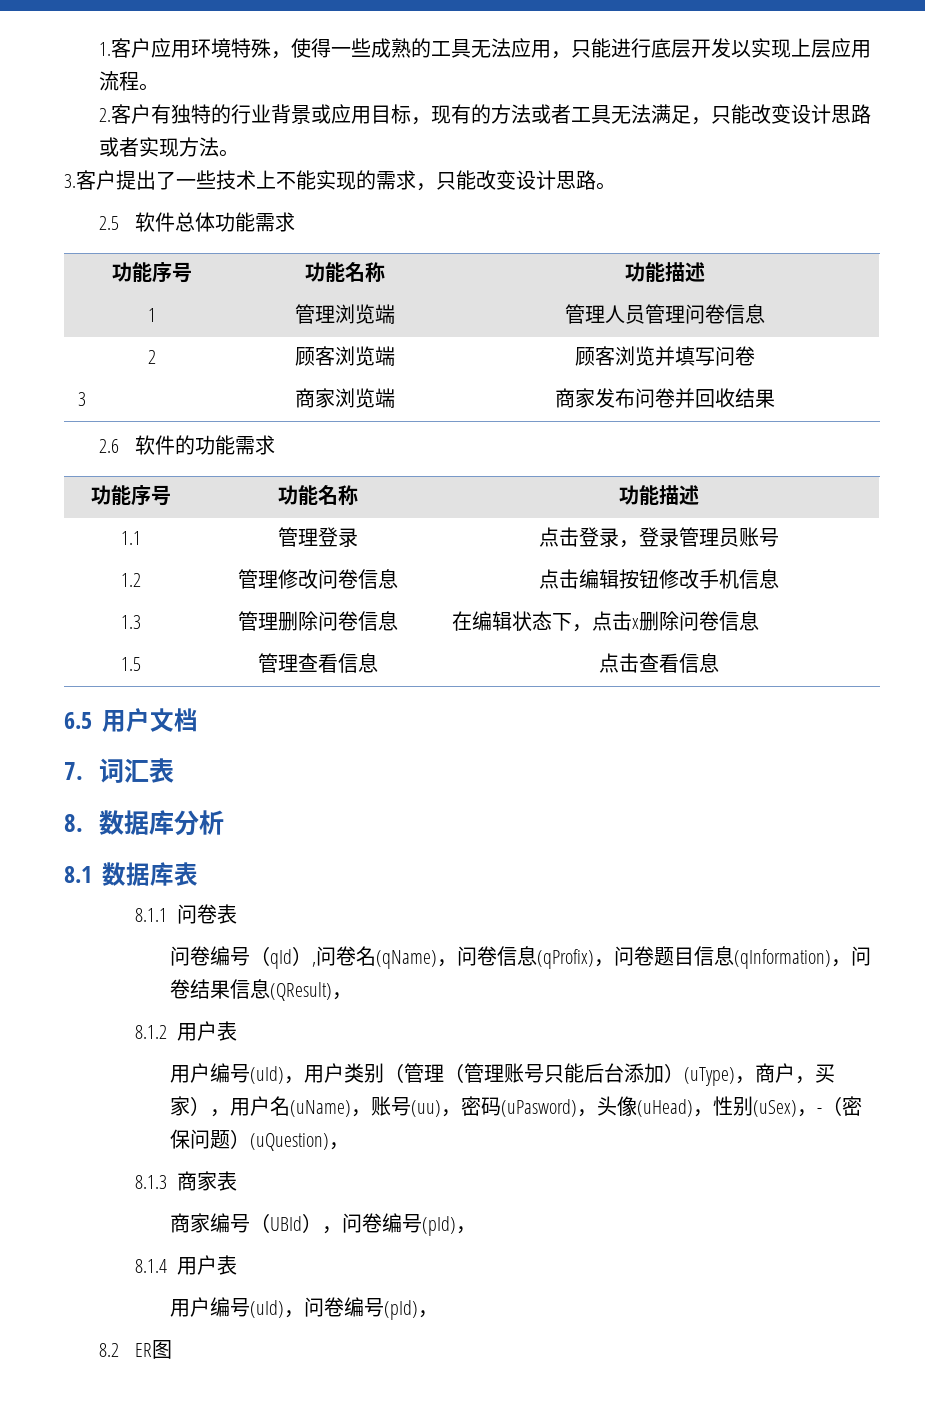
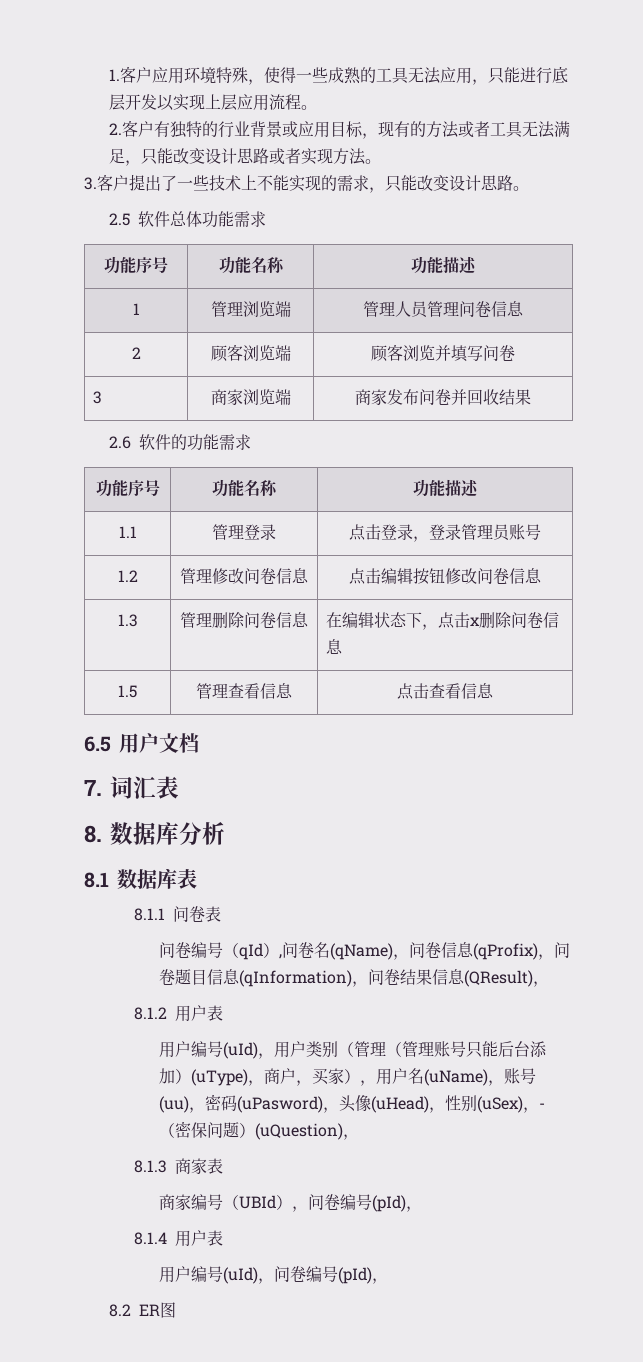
- 1.2 | 管理修改问卷信息 | 点击编辑按钮修改手机信息
+ 1.2 | 管理修改问卷信息 | 点击编辑按钮修改问卷信息

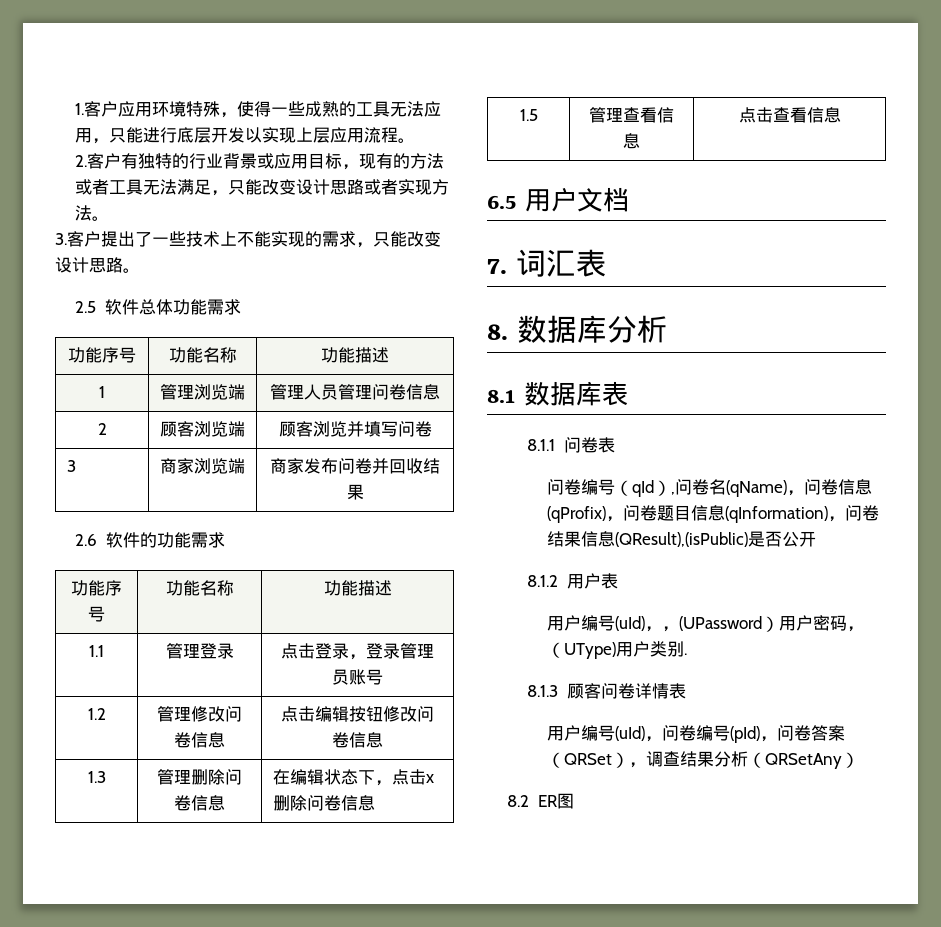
- 问卷编号（qId）,问卷名(qName)，问卷信息(qProfix)，问卷题目信息(qInformation)，问卷结果信息(QResult)，
+ 问卷编号（qId）,问卷名(qName)，问卷信息(qProfix)，问卷题目信息(qInformation)，问卷结果信息(QResult),(isPublic)是否公开
- 用户编号(uId)，用户类别（管理（管理账号只能后台添加）(uType)，商户，买家），用户名(uName)，账号(uu)，密码(uPasword)，头像(uHead)，性别(uSex)，-（密保问题）(uQuestion)，
- 8.1.3商家表
- 商家编号（UBId），问卷编号(pId)，
- 8.1.4用户表
+ 用户编号(uId)，，(UPassword）用户密码，（UType)用户类别.
+ 8.1.3顾客问卷详情表
- 用户编号(uId)，问卷编号(pId)，
+ 用户编号(uId)，问卷编号(pId)，问卷答案（QRSet），调查结果分析（QRSetAny）

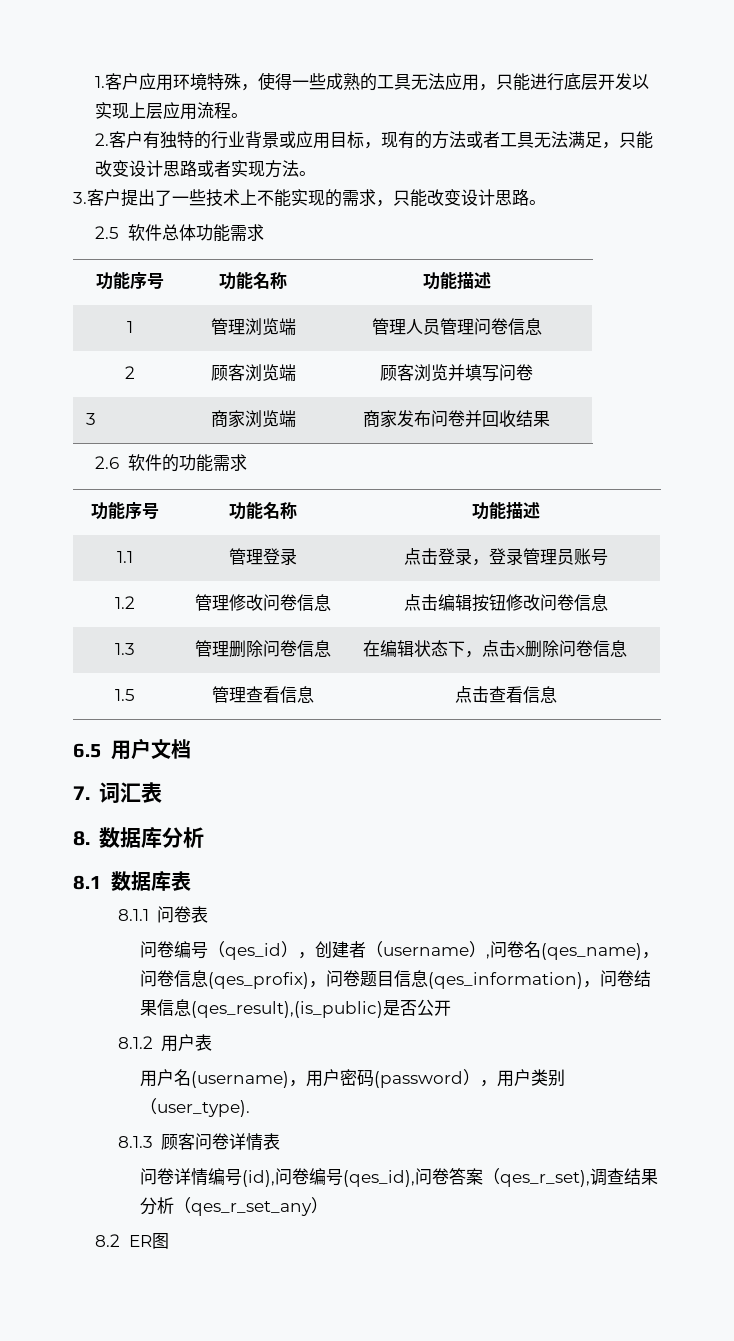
- 问卷编号（qId）,问卷名(qName)，问卷信息(qProfix)，问卷题目信息(qInformation)，问卷结果信息(QResult),(isPublic)是否公开
+ 问卷编号（qes_id），创建者（username）,问卷名(qes_name)，问卷信息(qes_profix)，问卷题目信息(qes_information)，问卷结果信息(qes_result),(is_public)是否公开
- 用户编号(uId)，，(UPassword）用户密码，（UType)用户类别.
+ 用户名(username)，用户密码(password），用户类别（user_type).
- 用户编号(uId)，问卷编号(pId)，问卷答案（QRSet），调查结果分析（QRSetAny）
+ 问卷详情编号(id),问卷编号(qes_id),问卷答案（qes_r_set),调查结果分析（qes_r_set_any）

